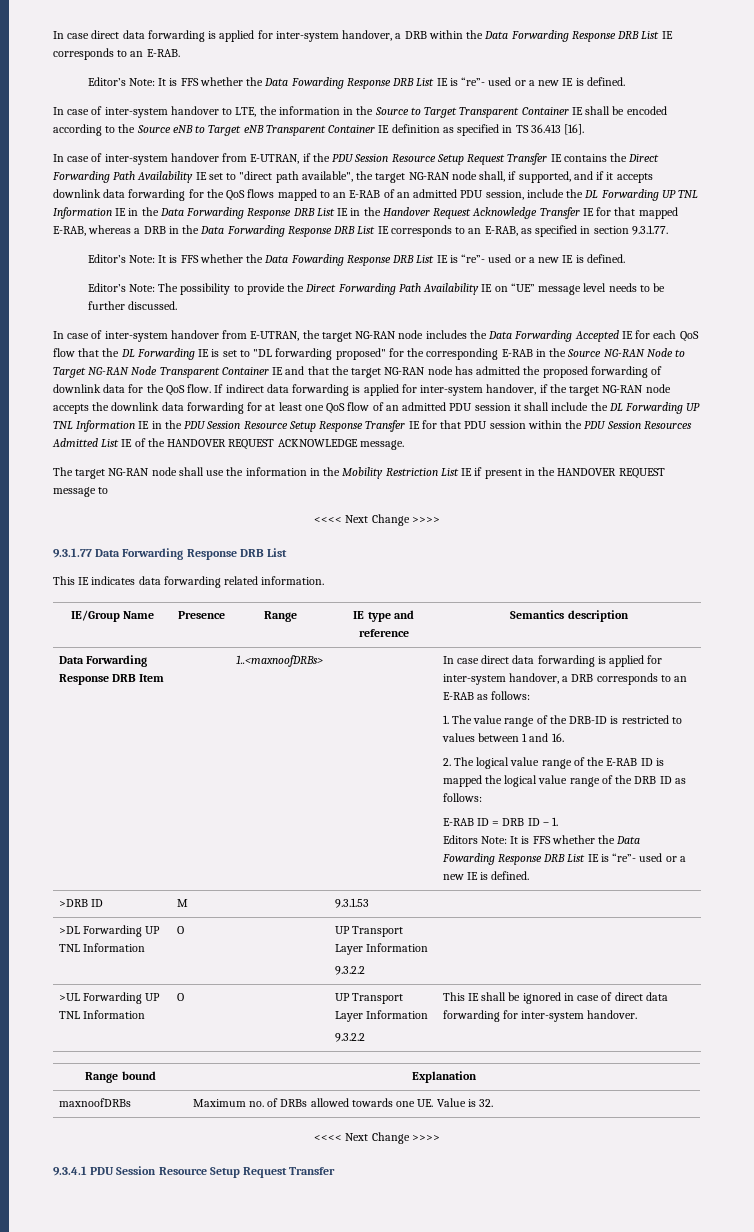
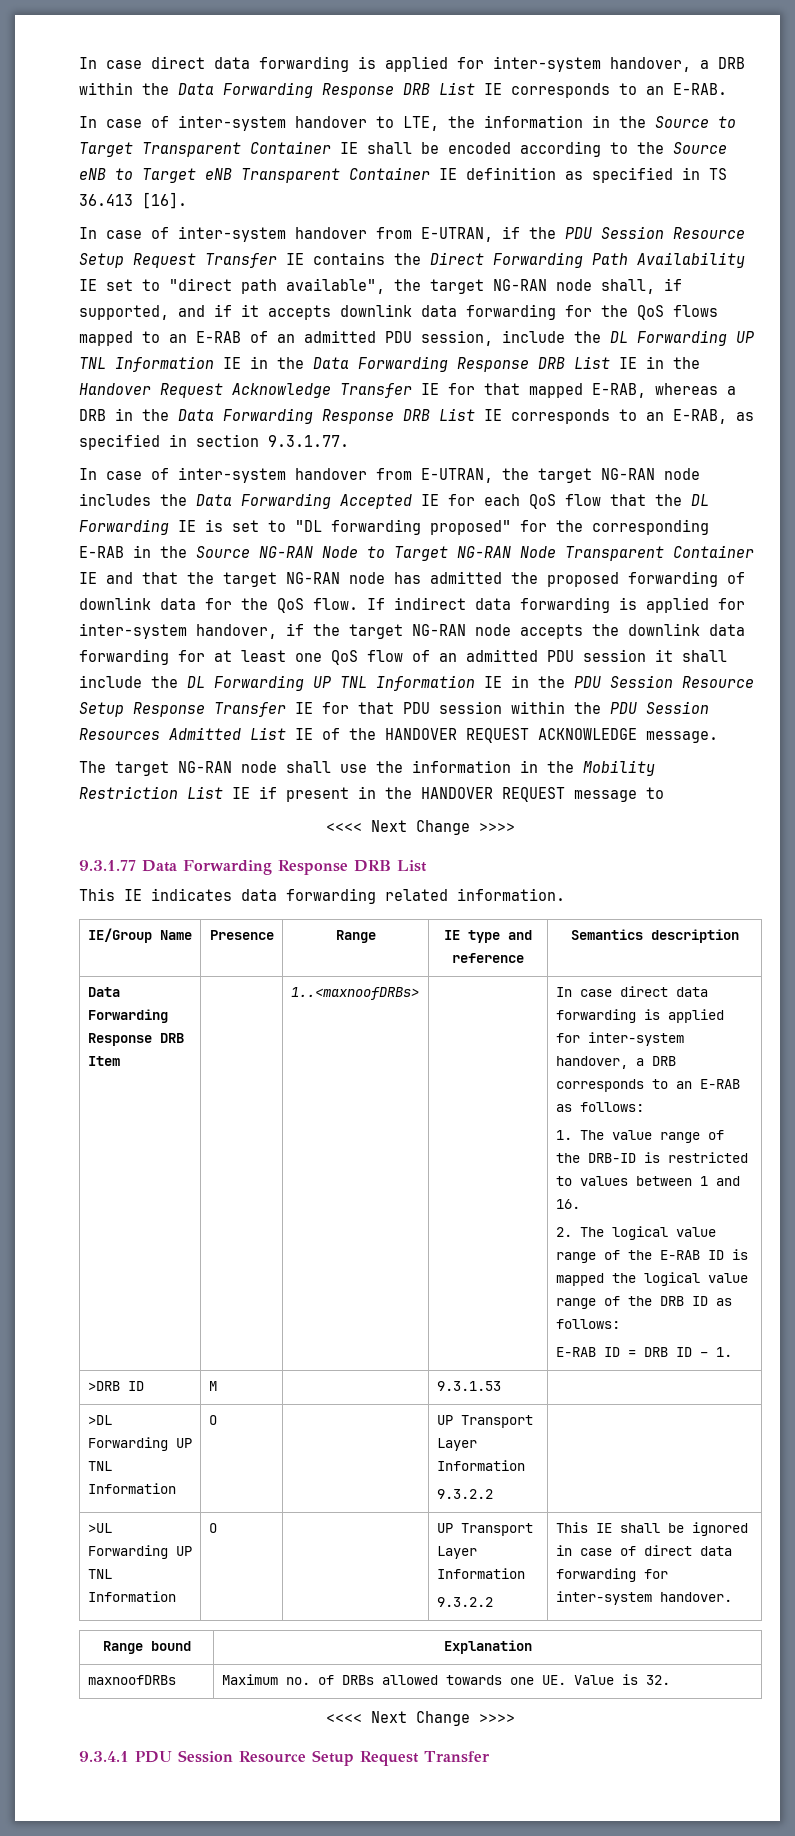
  In case direct data forwarding is applied for inter-system handover, a DRB within the Data Forwarding Response DRB List IE corresponds to an E-RAB.
- Editor’s Note: It is FFS whether the Data Fowarding Response DRB List IE is “re”- used or a new IE is defined.
  In case of inter-system handover from E-UTRAN, if the PDU Session Resource Setup Request Transfer IE contains the Direct Forwarding Path Availability IE set to "direct path available", the target NG-RAN node shall, if supported, and if it accepts downlink data forwarding for the QoS flows mapped to an E-RAB of an admitted PDU session, include the DL Forwarding UP TNL Information IE in the Data Forwarding Response DRB List IE in the Handover Request Acknowledge Transfer IE for that mapped E-RAB, whereas a DRB in the Data Forwarding Response DRB List IE corresponds to an E-RAB, as specified in section 9.3.1.77.
- Editor’s Note: It is FFS whether the Data Fowarding Response DRB List IE is “re”- used or a new IE is defined.
- Editor’s Note: The possibility to provide the Direct Forwarding Path Availability IE on “UE” message level needs to be further discussed.
- Editors Note: It is FFS whether the Data Fowarding Response DRB List IE is “re”- used or a new IE is defined.

